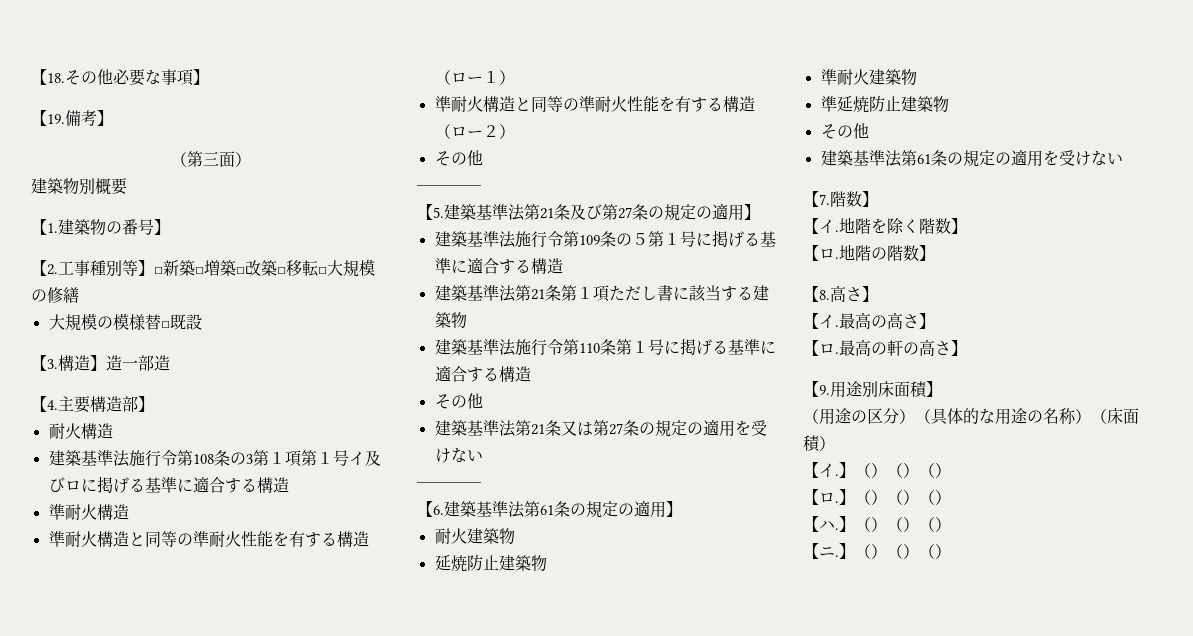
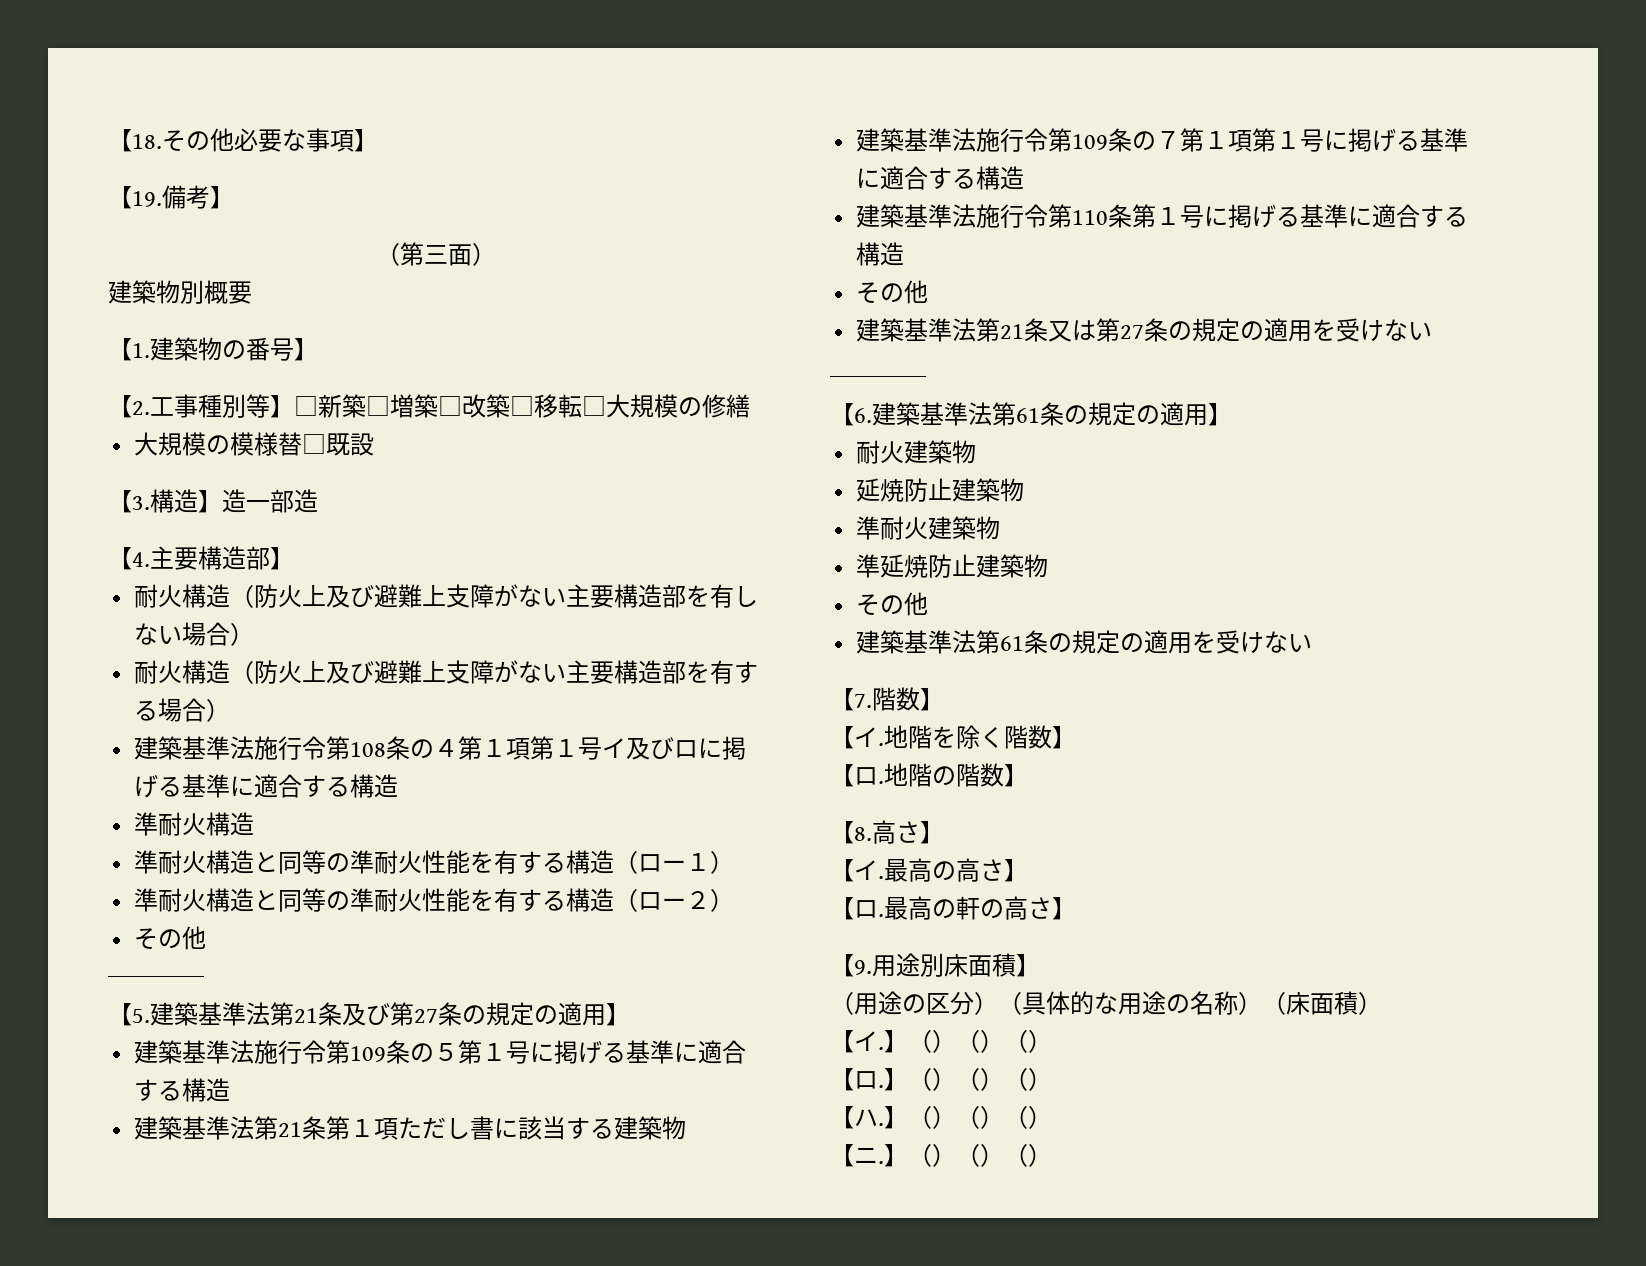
  【4.主要構造部】
- 耐火構造
+ 耐火構造（防火上及び避難上支障がない主要構造部を有しない場合）
+ 耐火構造（防火上及び避難上支障がない主要構造部を有する場合）
- 建築基準法施行令第108条の3第１項第１号イ及びロに掲げる基準に適合する構造
+ 建築基準法施行令第108条の４第１項第１号イ及びロに掲げる基準に適合する構造
+ 建築基準法施行令第109条の７第１項第１号に掲げる基準に適合する構造

